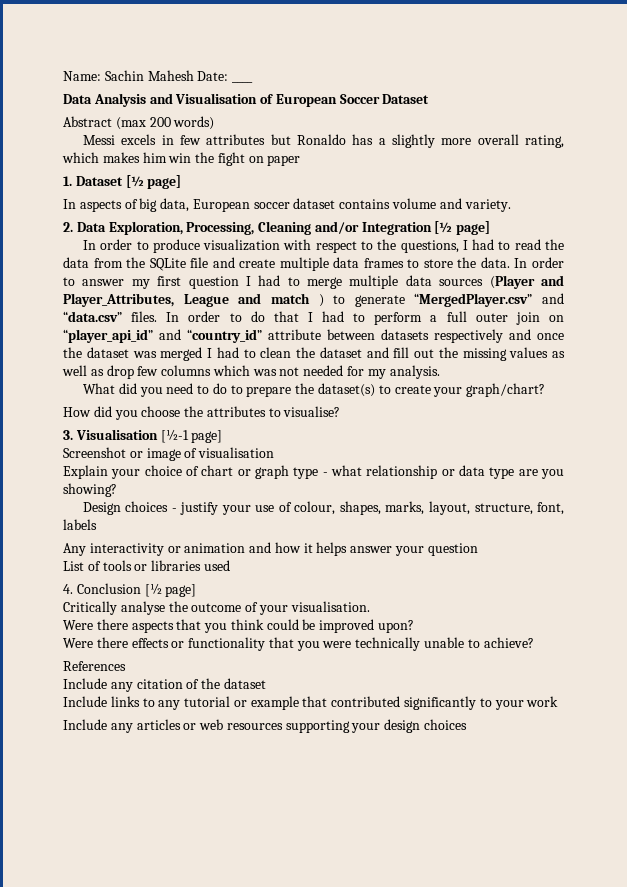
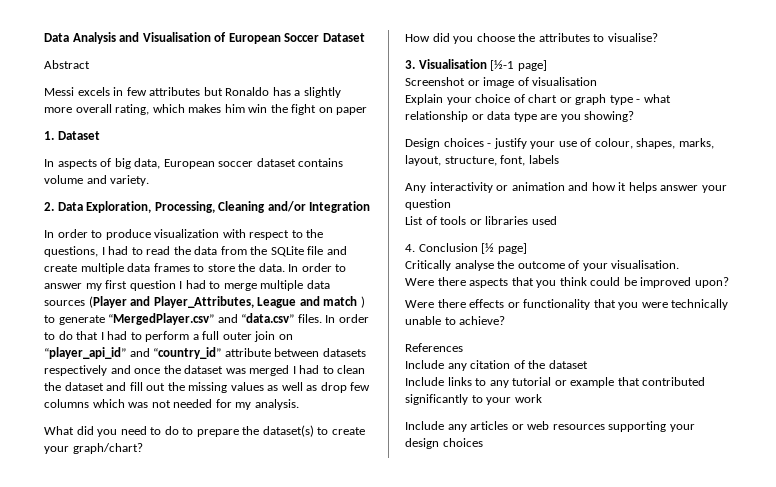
- Name: Sachin Mahesh Date: ____
- Abstract (max 200 words)
+ Abstract
- 1. Dataset [½ page]
+ 1. Dataset
- 2. Data Exploration, Processing, Cleaning and/or Integration [½ page]
+ 2. Data Exploration, Processing, Cleaning and/or Integration

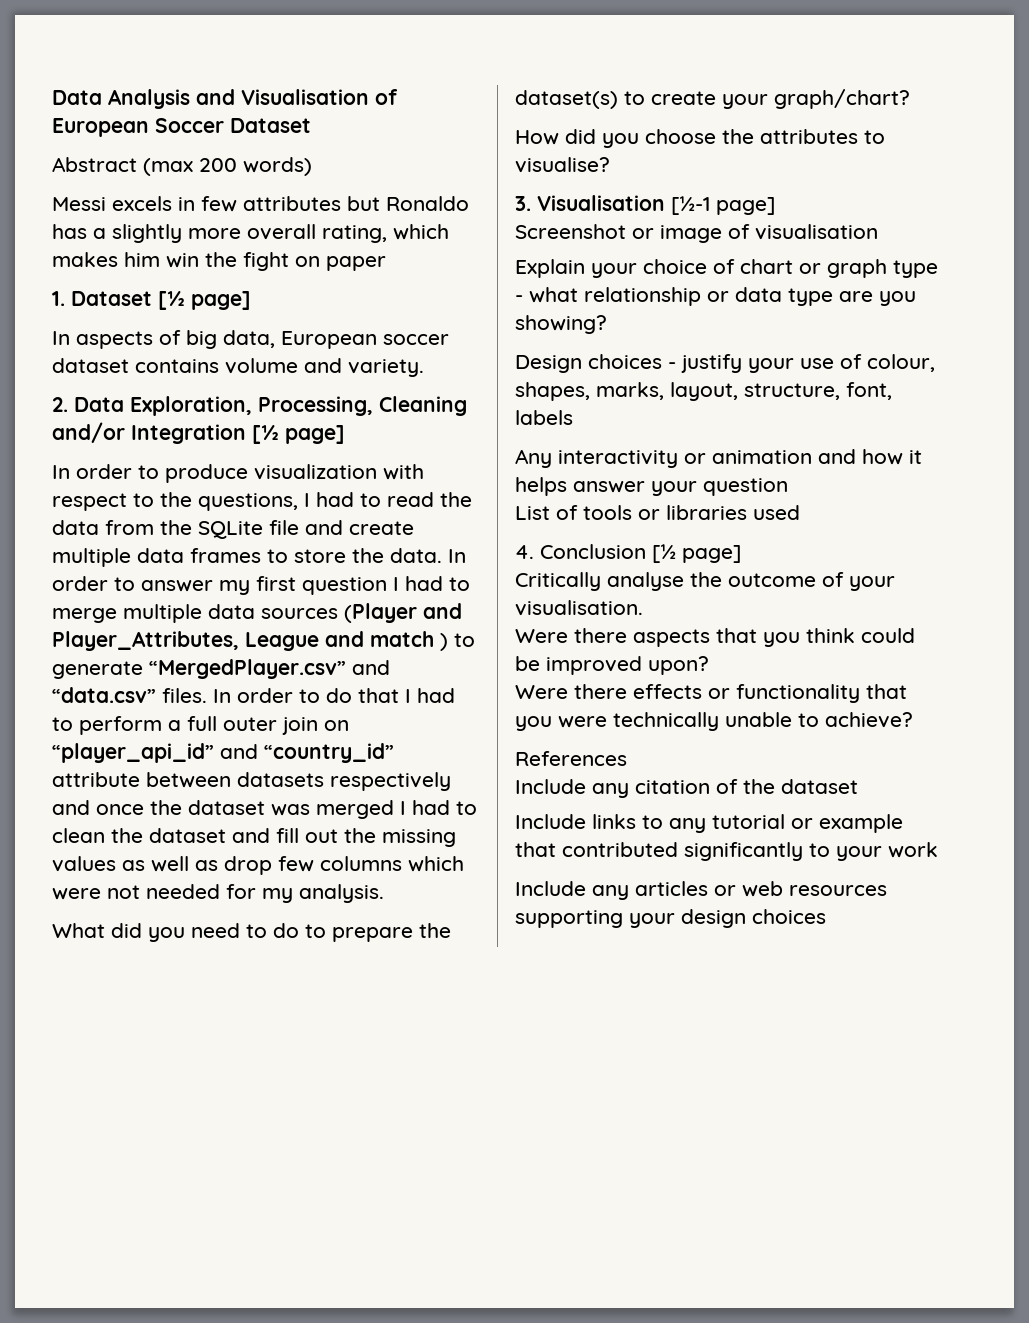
- Abstract
+ Abstract (max 200 words)
- 1. Dataset
+ 1. Dataset [½ page]
- 2. Data Exploration, Processing, Cleaning and/or Integration
+ 2. Data Exploration, Processing, Cleaning and/or Integration [½ page]
- In order to do that I had to perform a full outer join on “player_api_id” and “country_id” attribute between datasets respectively and once the dataset was merged I had to clean the dataset and fill out the missing values as well as drop few columns which was not needed for my analysis.
+ In order to do that I had to perform a full outer join on “player_api_id” and “country_id” attribute between datasets respectively and once the dataset was merged I had to clean the dataset and fill out the missing values as well as drop few columns which were not needed for my analysis.

